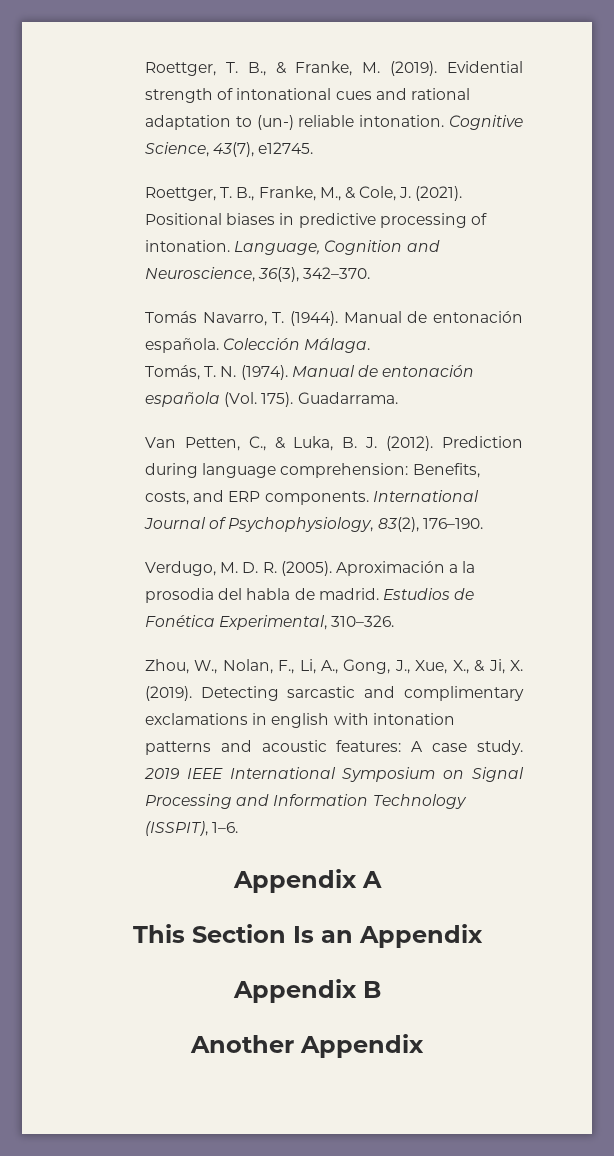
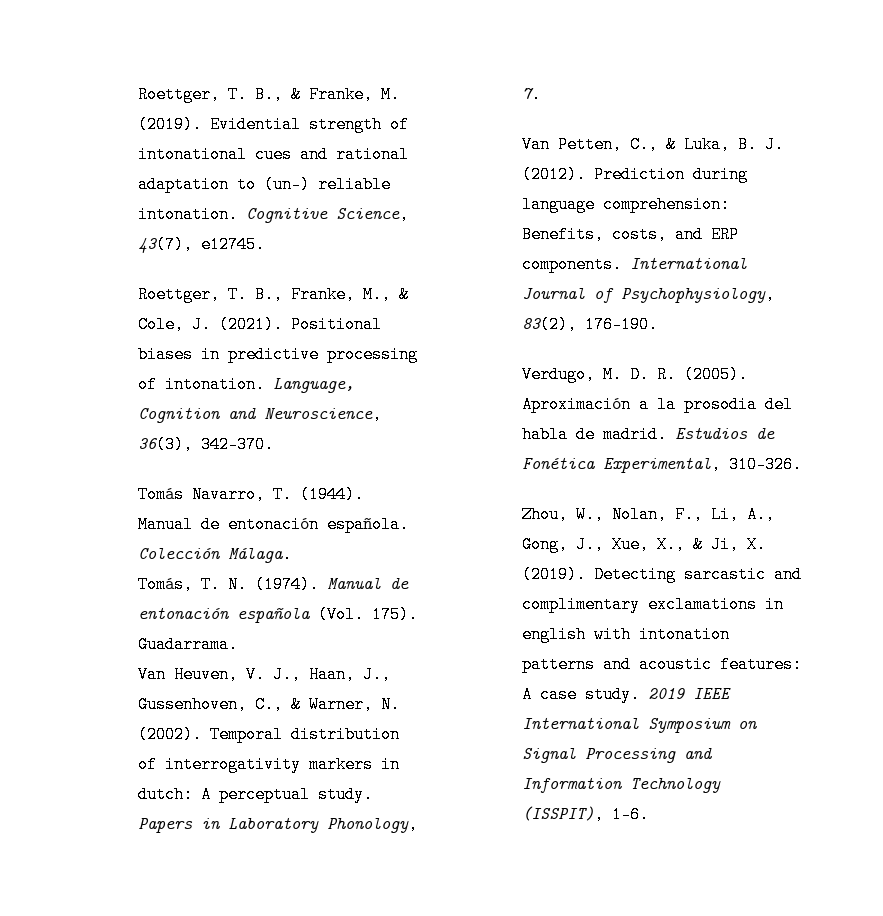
+ Van Heuven, V. J., Haan, J., Gussenhoven, C., & Warner, N. (2002). Temporal distribution of interrogativity markers in dutch: A perceptual study. Papers in Laboratory Phonology, 7.
- Appendix A
- This Section Is an Appendix
- Appendix B
- Another Appendix

